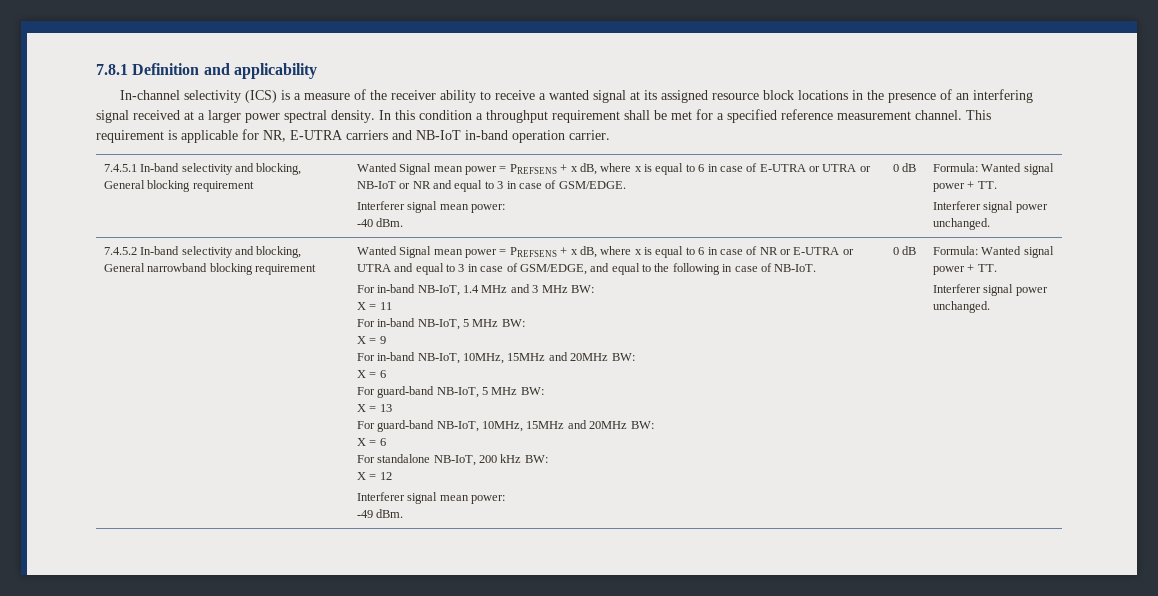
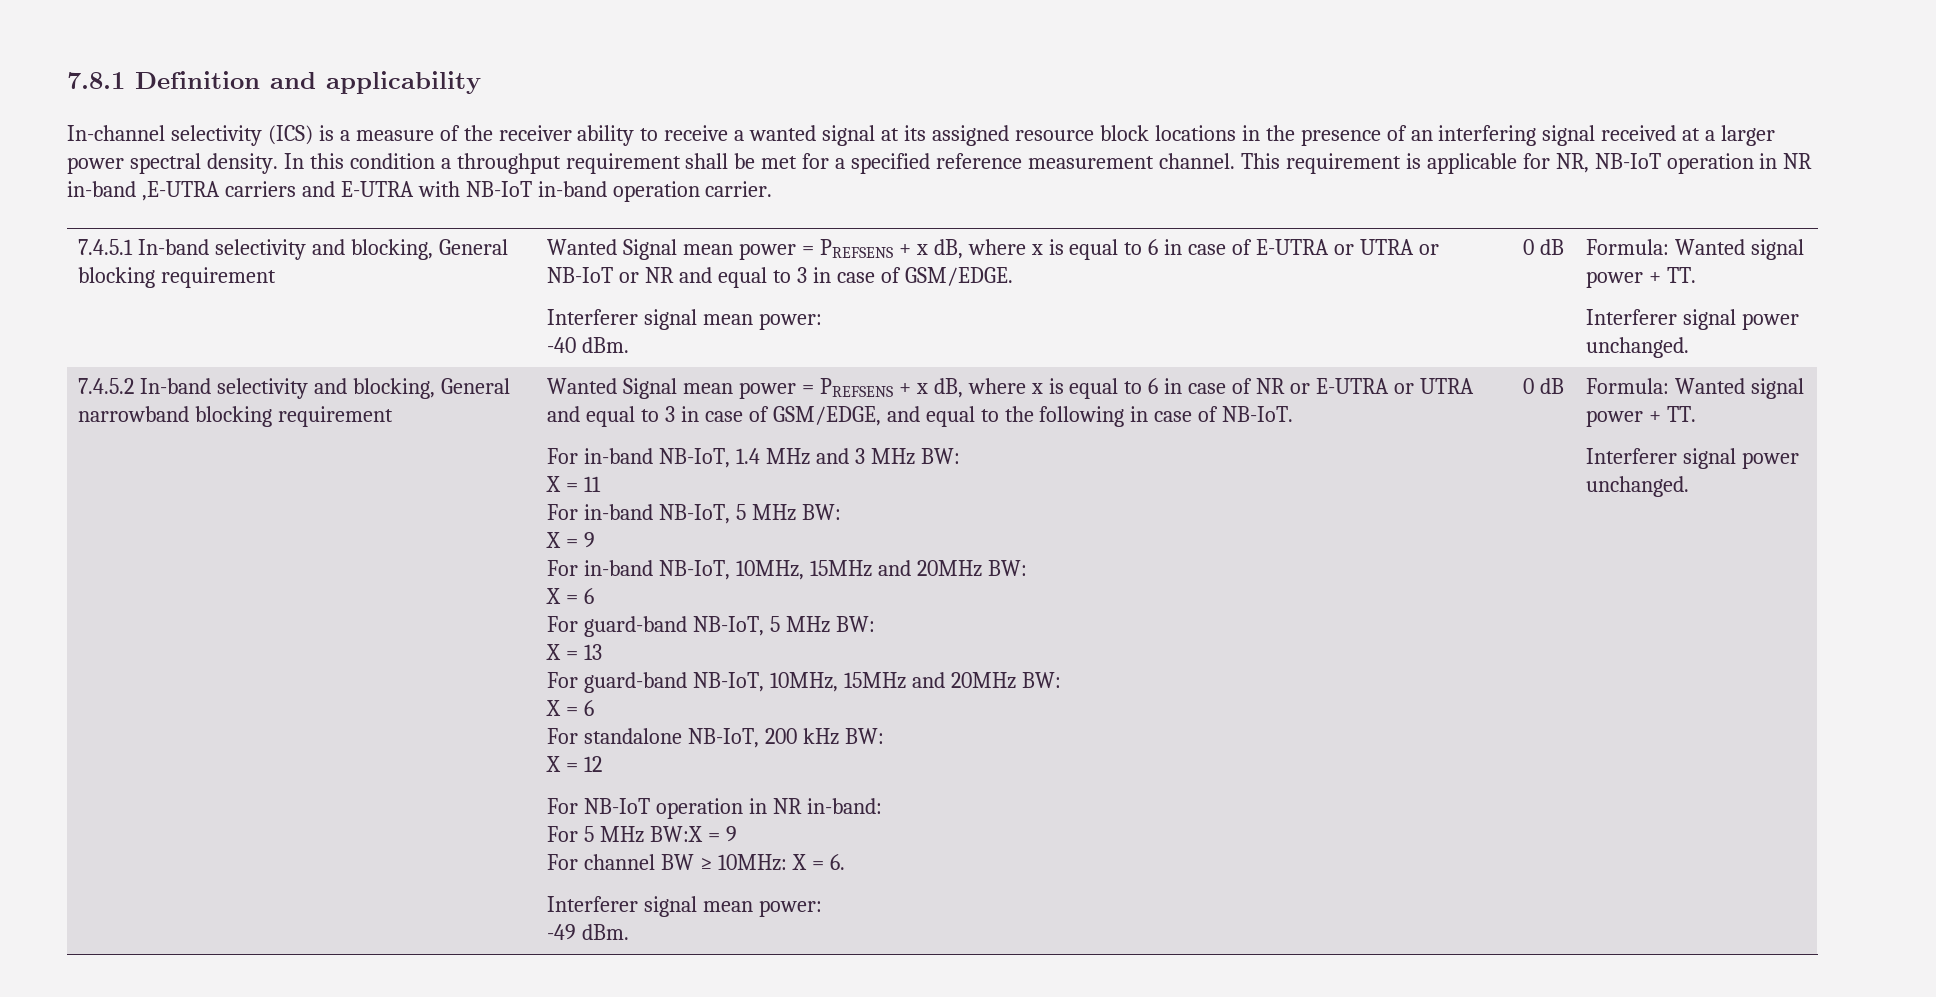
- This requirement is applicable for NR, E-UTRA carriers and NB-IoT in-band operation carrier.
+ This requirement is applicable for NR, NB-IoT operation in NR in-band ,E-UTRA carriers and E-UTRA with NB-IoT in-band operation carrier.
+ For NB-IoT operation in NR in-band:
+ For 5 MHz BW:X = 9
+ For channel BW ≥ 10MHz: X = 6.

